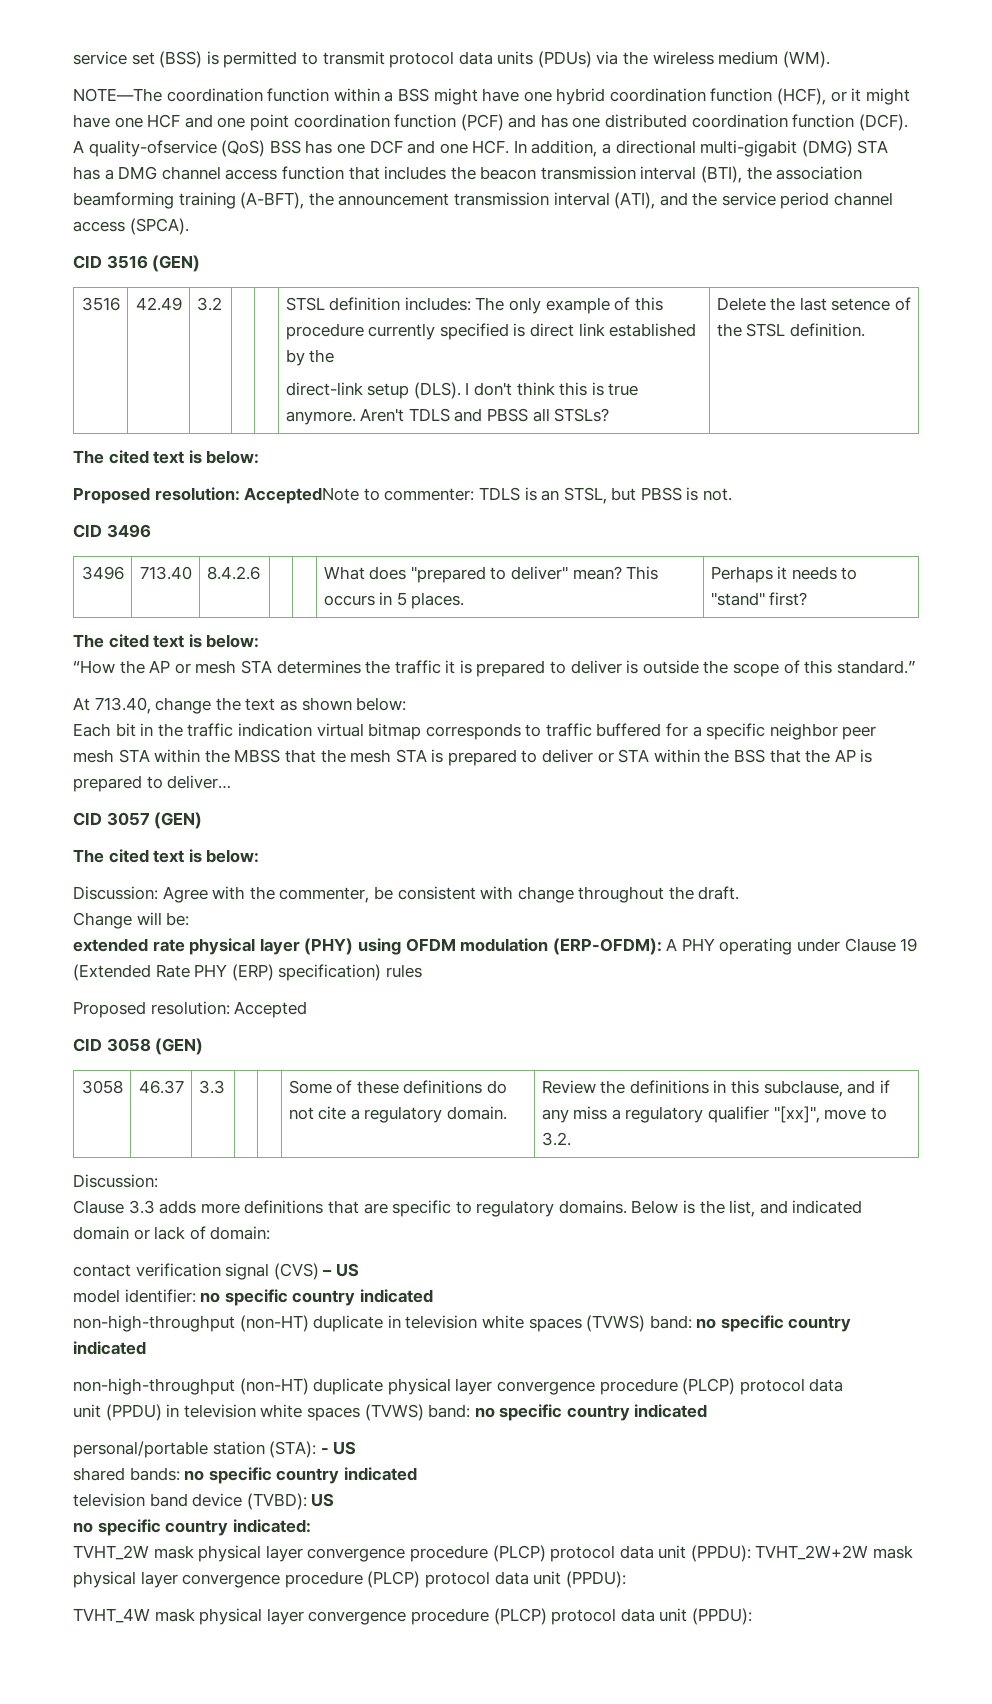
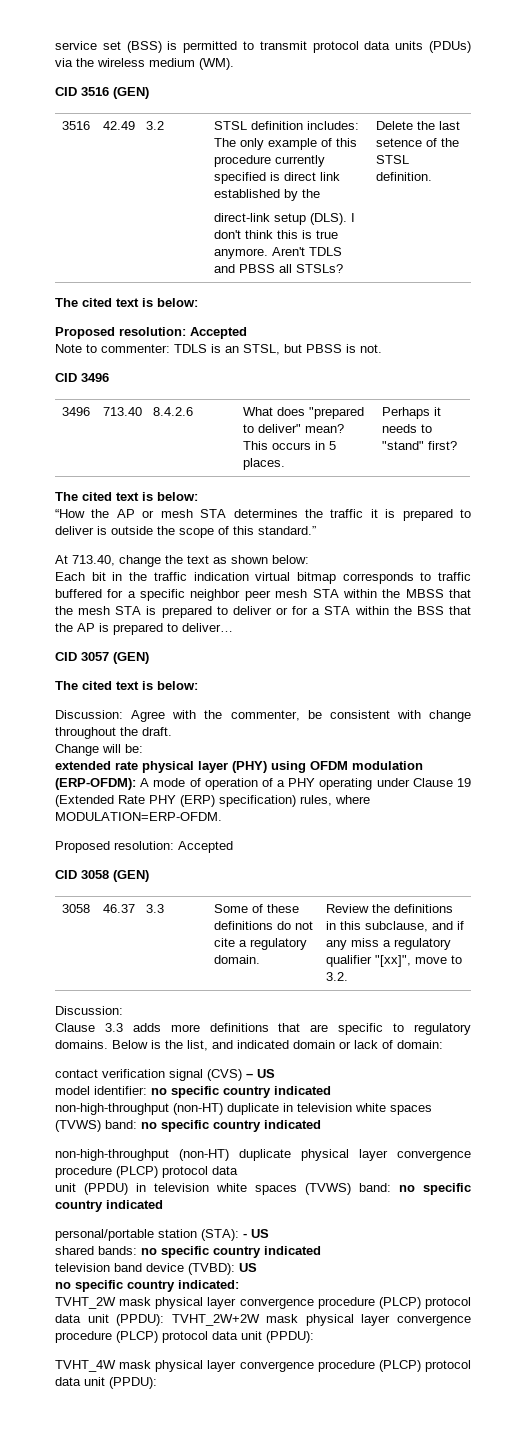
- NOTE—The coordination function within a BSS might have one hybrid coordination function (HCF), or it might have one HCF and one point coordination function (PCF) and has one distributed coordination function (DCF). A quality-ofservice (QoS) BSS has one DCF and one HCF. In addition, a directional multi-gigabit (DMG) STA has a DMG channel access function that includes the beacon transmission interval (BTI), the association beamforming training (A-BFT), the announcement transmission interval (ATI), and the service period channel access (SPCA).
  Delete the last setence of the STSL definition.
  The cited text is below:
- Proposed resolution: AcceptedNote to commenter: TDLS is an STSL, but PBSS is not.
+ Proposed resolution: Accepted
+ Note to commenter: TDLS is an STSL, but PBSS is not.
- Each bit in the traffic indication virtual bitmap corresponds to traffic buffered for a specific neighbor peer mesh STA within the MBSS that the mesh STA is prepared to deliver or STA within the BSS that the AP is prepared to deliver…
+ Each bit in the traffic indication virtual bitmap corresponds to traffic buffered for a specific neighbor peer mesh STA within the MBSS that the mesh STA is prepared to deliver or for a STA within the BSS that the AP is prepared to deliver…
- extended rate physical layer (PHY) using OFDM modulation (ERP-OFDM): A PHY operating under Clause 19 (Extended Rate PHY (ERP) specification) rules
+ extended rate physical layer (PHY) using OFDM modulation (ERP-OFDM): A mode of operation of a PHY operating under Clause 19 (Extended Rate PHY (ERP) specification) rules, where MODULATION=ERP-OFDM.

